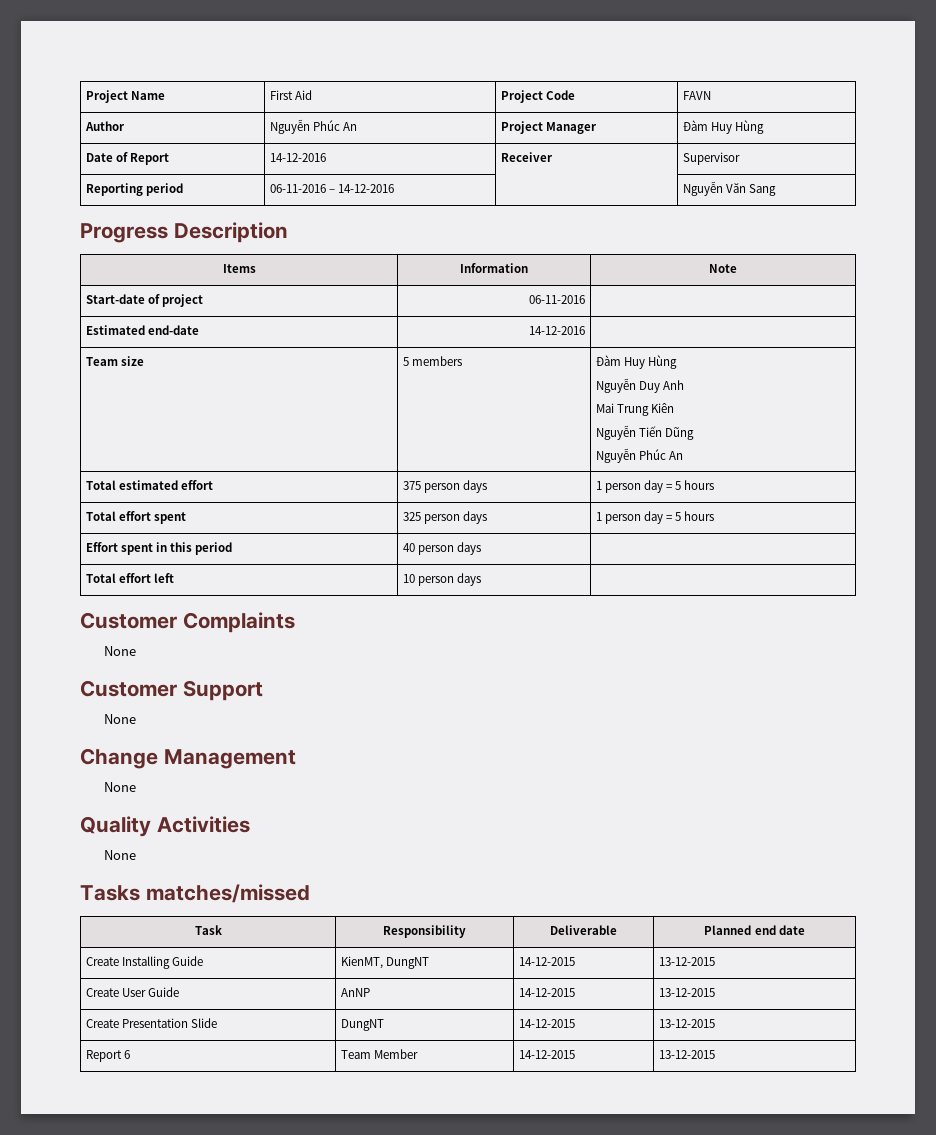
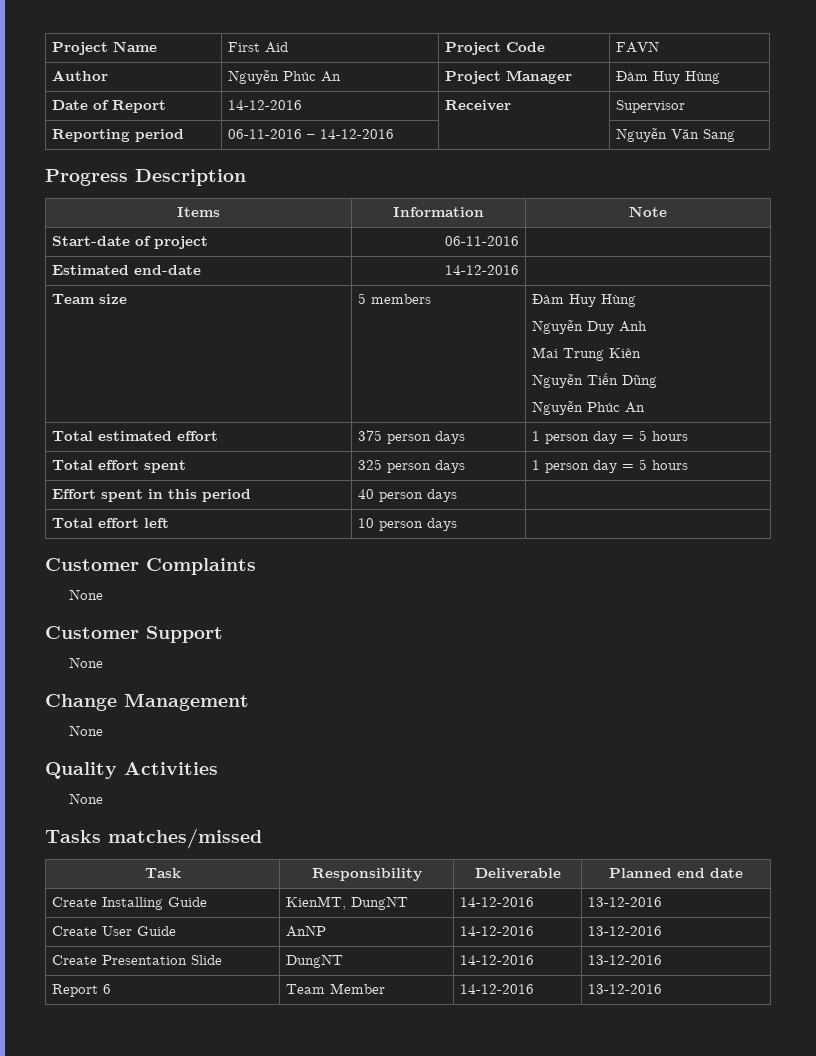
- Create Installing Guide | KienMT, DungNT | 14-12-2015 | 13-12-2015
+ Create Installing Guide | KienMT, DungNT | 14-12-2016 | 13-12-2016
- Create User Guide | AnNP | 14-12-2015 | 13-12-2015
+ Create User Guide | AnNP | 14-12-2016 | 13-12-2016
- Create Presentation Slide | DungNT | 14-12-2015 | 13-12-2015
+ Create Presentation Slide | DungNT | 14-12-2016 | 13-12-2016
- Report 6 | Team Member | 14-12-2015 | 13-12-2015
+ Report 6 | Team Member | 14-12-2016 | 13-12-2016

